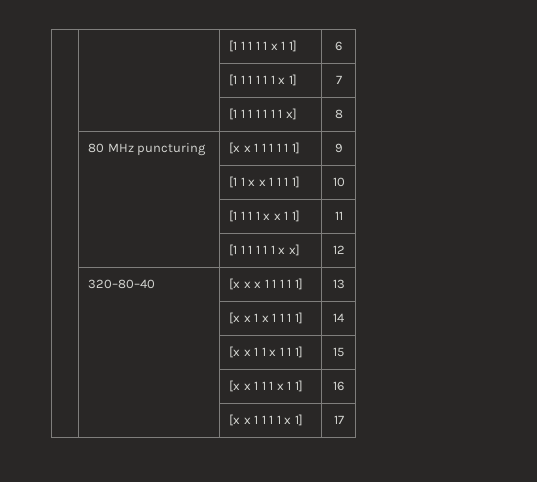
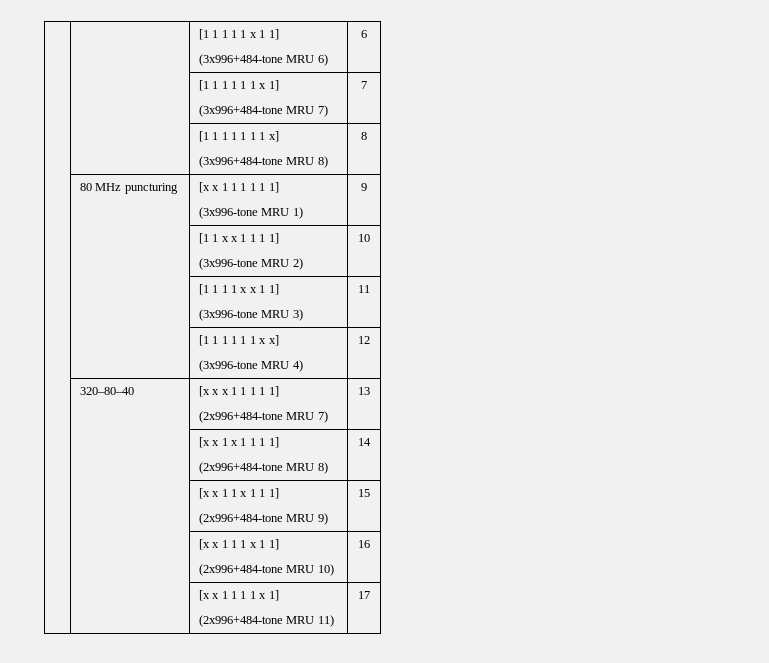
- | | [1 1 1 1 1 x 1 1] | 6
+ | | [1 1 1 1 1 x 1 1]
+ (3x996+484-tone MRU 6) | 6
- | | [1 1 1 1 1 1 x 1] | 7
+ | | [1 1 1 1 1 1 x 1]
+ (3x996+484-tone MRU 7) | 7
- | | [1 1 1 1 1 1 1 x] | 8
+ | | [1 1 1 1 1 1 1 x]
+ (3x996+484-tone MRU 8) | 8
- | 80 MHz puncturing | [x x 1 1 1 1 1 1] | 9
+ | 80 MHz puncturing | [x x 1 1 1 1 1 1]
+ (3x996-tone MRU 1) | 9
- | | [1 1 x x 1 1 1 1] | 10
+ | | [1 1 x x 1 1 1 1]
+ (3x996-tone MRU 2) | 10
- | | [1 1 1 1 x x 1 1] | 11
+ | | [1 1 1 1 x x 1 1]
+ (3x996-tone MRU 3) | 11
- | | [1 1 1 1 1 1 x x] | 12
+ | | [1 1 1 1 1 1 x x]
+ (3x996-tone MRU 4) | 12
- | 320–80–40 | [x x x 1 1 1 1 1] | 13
+ | 320–80–40 | [x x x 1 1 1 1 1]
+ (2x996+484-tone MRU 7) | 13
- | | [x x 1 x 1 1 1 1] | 14
+ | | [x x 1 x 1 1 1 1]
+ (2x996+484-tone MRU 8) | 14
- | | [x x 1 1 x 1 1 1] | 15
+ | | [x x 1 1 x 1 1 1]
+ (2x996+484-tone MRU 9) | 15
- | | [x x 1 1 1 x 1 1] | 16
+ | | [x x 1 1 1 x 1 1]
+ (2x996+484-tone MRU 10) | 16
- | | [x x 1 1 1 1 x 1] | 17
+ | | [x x 1 1 1 1 x 1]
+ (2x996+484-tone MRU 11) | 17

